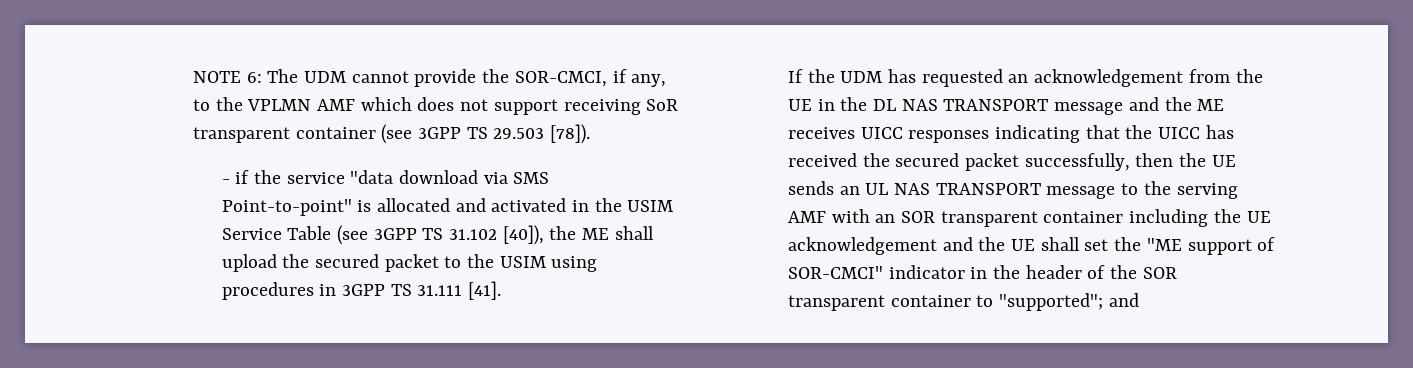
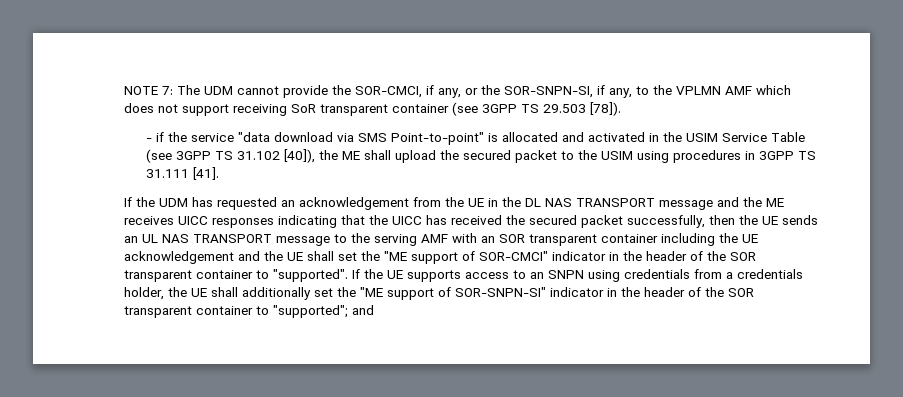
- NOTE 6: The UDM cannot provide the SOR-CMCI, if any, to the VPLMN AMF which does not support receiving SoR transparent container (see 3GPP TS 29.503 [78]).
+ NOTE 7: The UDM cannot provide the SOR-CMCI, if any, or the SOR-SNPN-SI, if any, to the VPLMN AMF which does not support receiving SoR transparent container (see 3GPP TS 29.503 [78]).
- If the UDM has requested an acknowledgement from the UE in the DL NAS TRANSPORT message and the ME receives UICC responses indicating that the UICC has received the secured packet successfully, then the UE sends an UL NAS TRANSPORT message to the serving AMF with an SOR transparent container including the UE acknowledgement and the UE shall set the "ME support of SOR-CMCI" indicator in the header of the SOR transparent container to "supported";
+ If the UDM has requested an acknowledgement from the UE in the DL NAS TRANSPORT message and the ME receives UICC responses indicating that the UICC has received the secured packet successfully, then the UE sends an UL NAS TRANSPORT message to the serving AMF with an SOR transparent container including the UE acknowledgement and the UE shall set the "ME support of SOR-CMCI" indicator in the header of the SOR transparent container to "supported". If the UE supports access to an SNPN using credentials from a credentials holder, the UE shall additionally set the "ME support of SOR-SNPN-SI" indicator in the header of the SOR transparent container to "supported";

